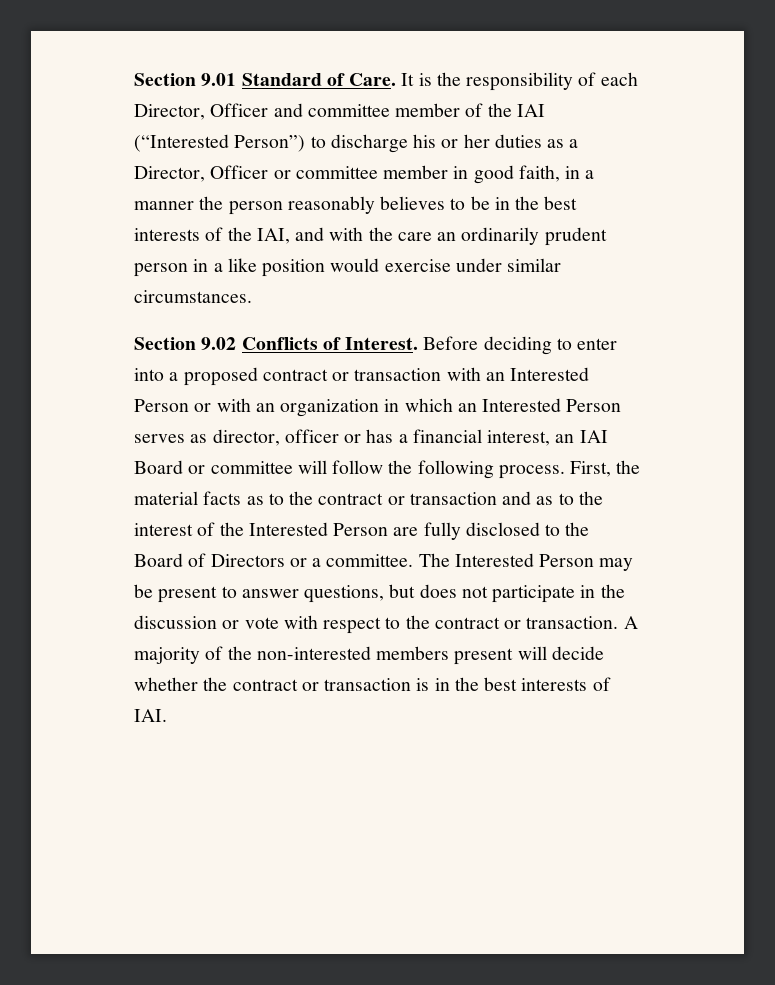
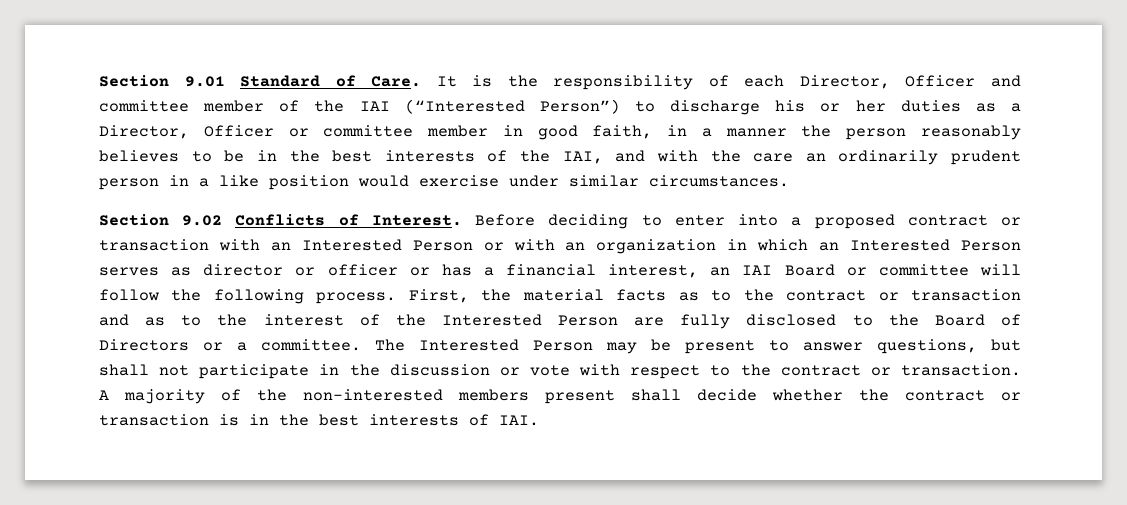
- Before deciding to enter into a proposed contract or transaction with an Interested Person or with an organization in which an Interested Person serves as director, officer or has a financial interest, an IAI Board or committee will follow the following process.
+ Before deciding to enter into a proposed contract or transaction with an Interested Person or with an organization in which an Interested Person serves as director or officer or has a financial interest, an IAI Board or committee will follow the following process.
- The Interested Person may be present to answer questions, but does not participate in the discussion or vote with respect to the contract or transaction.
+ The Interested Person may be present to answer questions, but shall not participate in the discussion or vote with respect to the contract or transaction.
- A majority of the non-interested members present will decide whether the contract or transaction is in the best interests of IAI.
+ A majority of the non-interested members present shall decide whether the contract or transaction is in the best interests of IAI.

